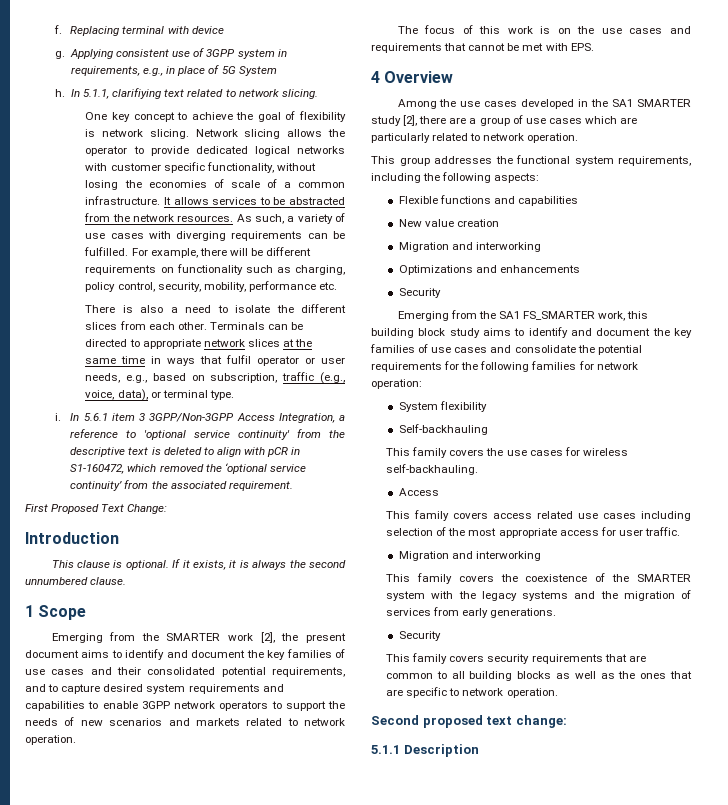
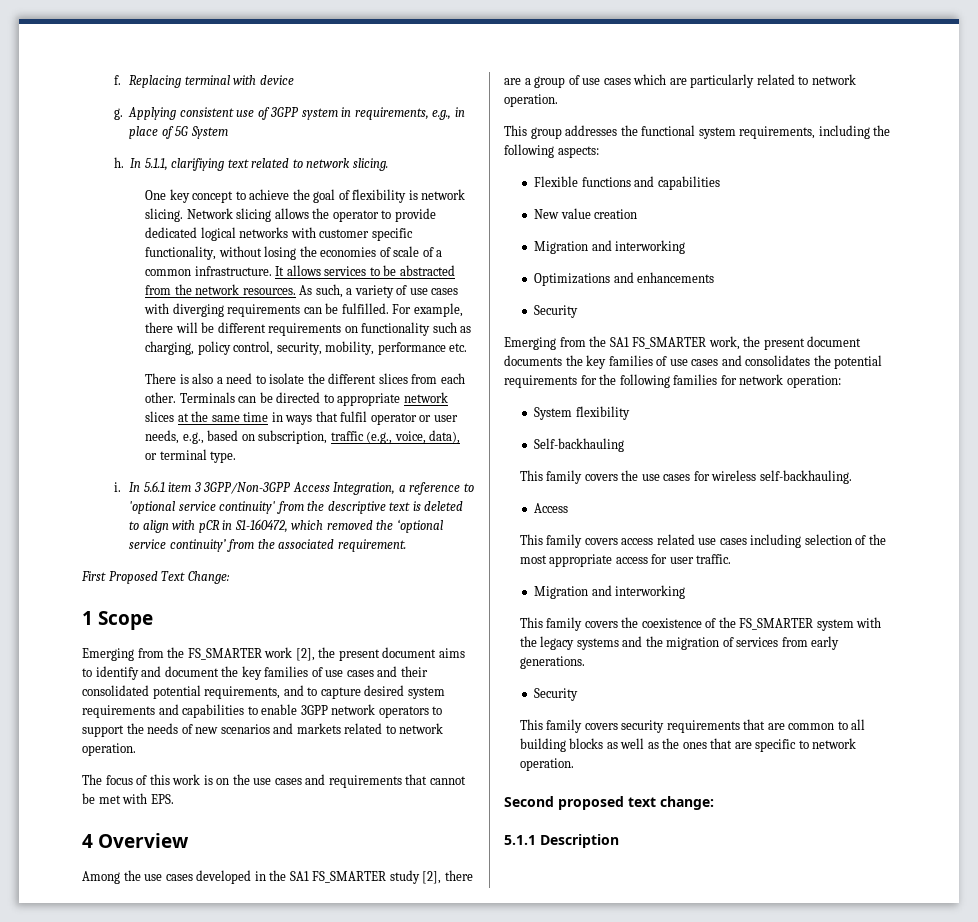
- Introduction
- This clause is optional. If it exists, it is always the second unnumbered clause.
- Emerging from the SMARTER work [2], the present document aims to identify and document the key families of use cases and their consolidated potential requirements, and to capture desired system requirements and capabilities to enable 3GPP network operators to support the needs of new scenarios and markets related to network operation.
+ Emerging from the FS_SMARTER work [2], the present document aims to identify and document the key families of use cases and their consolidated potential requirements, and to capture desired system requirements and capabilities to enable 3GPP network operators to support the needs of new scenarios and markets related to network operation.
- Among the use cases developed in the SA1 SMARTER study [2], there are a group of use cases which are particularly related to network operation.
+ Among the use cases developed in the SA1 FS_SMARTER study [2], there are a group of use cases which are particularly related to network operation.
- Emerging from the SA1 FS_SMARTER work, this building block study aims to identify and document the key families of use cases and consolidate the potential requirements for the following families for network operation:
+ Emerging from the SA1 FS_SMARTER work, the present document documents the key families of use cases and consolidates the potential requirements for the following families for network operation:
- This family covers the coexistence of the SMARTER system with the legacy systems and the migration of services from early generations.
+ This family covers the coexistence of the FS_SMARTER system with the legacy systems and the migration of services from early generations.

